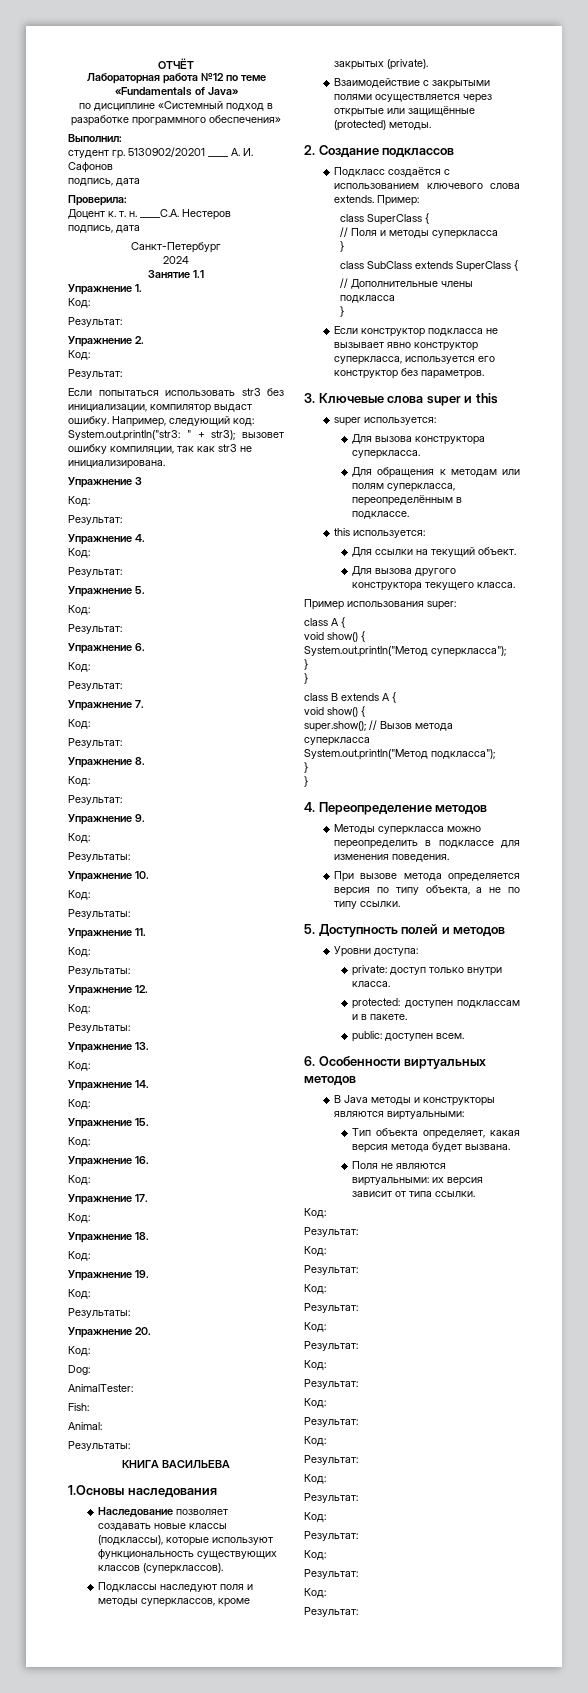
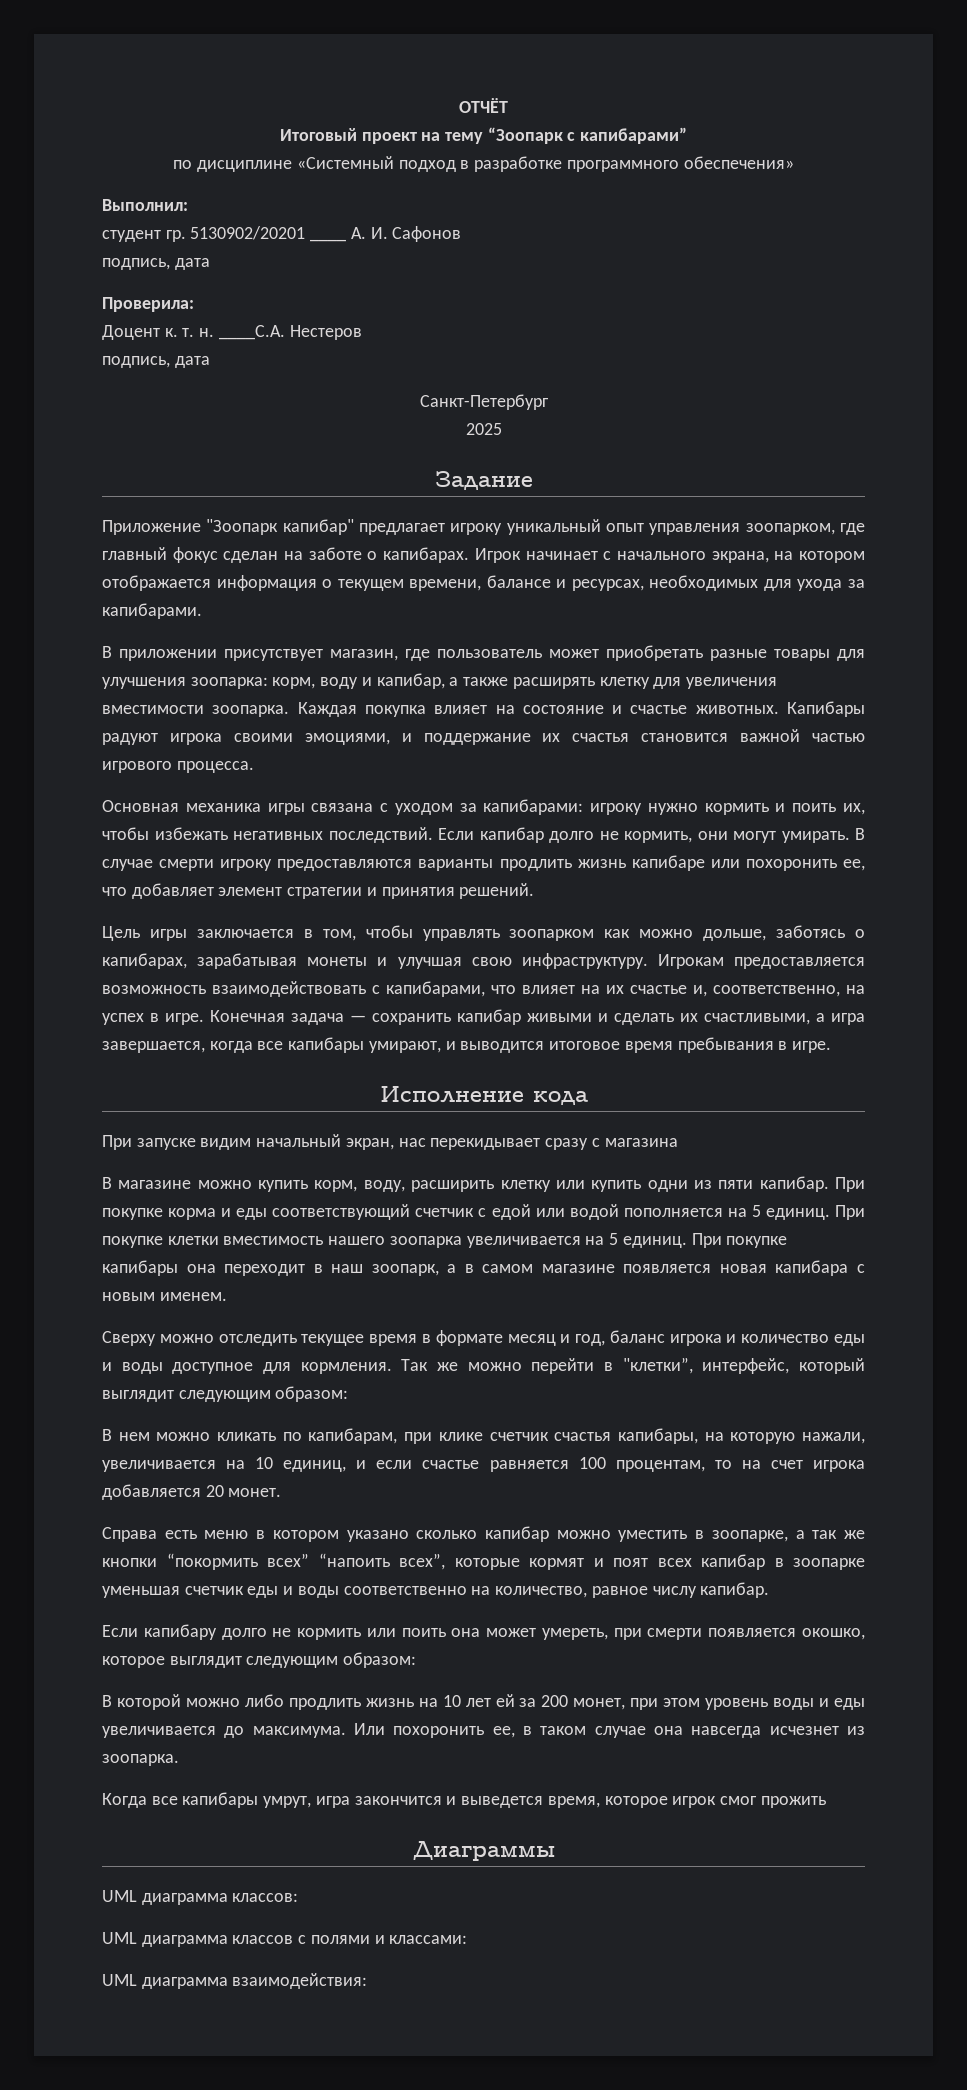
- Лабораторная работа №12 по теме «Fundamentals of Java»
+ Итоговый проект на тему “Зоопарк с капибарами”
- 2024
- Занятие 1.1
- Упражнение 1.
- Код:
- Результат:
- Упражнение 2.
- Код:
- Результат:
- Если попытаться использовать str3 без инициализации, компилятор выдаст ошибку. Например, следующий код: System.out.println("str3: " + str3); вызовет ошибку компиляции, так как str3 не инициализирована.
- Упражнение 3
- Код:
- Результат:
- Упражнение 4.
- Код:
- Результат:
- Упражнение 5.
- Код:
- Результат:
- Упражнение 6.
- Код:
- Результат:
- Упражнение 7.
- Код:
- Результат:
- Упражнение 8.
- Код:
- Результат:
- Упражнение 9.
- Код:
- Результаты:
- Упражнение 10.
- Код:
- Результаты:
- Упражнение 11.
- Код:
- Результаты:
- Упражнение 12.
- Код:
- Результаты:
- Упражнение 13.
- Код:
- Упражнение 14.
- Код:
- Упражнение 15.
- Код:
- Упражнение 16.
- Код:
- Упражнение 17.
- Код:
- Упражнение 18.
- Код:
- Упражнение 19.
- Код:
- Результаты:
- Упражнение 20.
- Код:
- Dog:
- AnimalTester:
- Fish:
- Animal:
- Результаты:
- КНИГА ВАСИЛЬЕВА
- 1.Основы наследования
- Наследование позволяет создавать новые классы (подклассы), которые используют функциональность существующих классов (суперклассов).
- Подклассы наследуют поля и методы суперклассов, кроме закрытых (private).
- Взаимодействие с закрытыми полями осуществляется через открытые или защищённые (protected) методы.
- 2. Создание подклассов
- Подкласс создаётся с использованием ключевого слова extends. Пример:
- class SuperClass {
- // Поля и методы суперкласса
- }
- class SubClass extends SuperClass {
- // Дополнительные члены подкласса
- }
- Если конструктор подкласса не вызывает явно конструктор суперкласса, используется его конструктор без параметров.
- 3. Ключевые слова super и this
- super используется:
- Для вызова конструктора суперкласса.
- Для обращения к методам или полям суперкласса, переопределённым в подклассе.
- this используется:
- Для ссылки на текущий объект.
- Для вызова другого конструктора текущего класса.
- Пример использования super:
- class A {
- void show() {
- System.out.println("Метод суперкласса");
- }
- }
- class B extends A {
- void show() {
- super.show(); // Вызов метода суперкласса
- System.out.println("Метод подкласса");
- }
- }
- 4. Переопределение методов
- Методы суперкласса можно переопределить в подклассе для изменения поведения.
- При вызове метода определяется версия по типу объекта, а не по типу ссылки.
- 5. Доступность полей и методов
- Уровни доступа:
- private: доступ только внутри класса.
- protected: доступен подклассам и в пакете.
- public: доступен всем.
- 6. Особенности виртуальных методов
- В Java методы и конструкторы являются виртуальными:
- Тип объекта определяет, какая версия метода будет вызвана.
- Поля не являются виртуальными: их версия зависит от типа ссылки.
- Код:
- Результат:
- Код:
- Результат:
- Код:
- Результат:
- Код:
- Результат:
- Код:
- Результат:
- Код:
- Результат:
- Код:
- Результат:
- Код:
- Результат:
- Код:
- Результат:
- Код:
- Результат:
- Код:
- Результат:
+ 2025
+ Задание
+ Приложение "Зоопарк капибар" предлагает игроку уникальный опыт управления зоопарком, где главный фокус сделан на заботе о капибарах. Игрок начинает с начального экрана, на котором отображается информация о текущем времени, балансе и ресурсах, необходимых для ухода за капибарами.
+ В приложении присутствует магазин, где пользователь может приобретать разные товары для улучшения зоопарка: корм, воду и капибар, а также расширять клетку для увеличения вместимости зоопарка. Каждая покупка влияет на состояние и счастье животных. Капибары радуют игрока своими эмоциями, и поддержание их счастья становится важной частью игрового процесса.
+ Основная механика игры связана с уходом за капибарами: игроку нужно кормить и поить их, чтобы избежать негативных последствий. Если капибар долго не кормить, они могут умирать. В случае смерти игроку предоставляются варианты продлить жизнь капибаре или похоронить ее, что добавляет элемент стратегии и принятия решений.
+ Цель игры заключается в том, чтобы управлять зоопарком как можно дольше, заботясь о капибарах, зарабатывая монеты и улучшая свою инфраструктуру. Игрокам предоставляется возможность взаимодействовать с капибарами, что влияет на их счастье и, соответственно, на успех в игре. Конечная задача — сохранить капибар живыми и сделать их счастливыми, а игра завершается, когда все капибары умирают, и выводится итоговое время пребывания в игре.
+ Исполнение кода
+ При запуске видим начальный экран, нас перекидывает сразу с магазина
+ В магазине можно купить корм, воду, расширить клетку или купить одни из пяти капибар. При покупке корма и еды соответствующий счетчик с едой или водой пополняется на 5 единиц. При покупке клетки вместимость нашего зоопарка увеличивается на 5 единиц. При покупке капибары она переходит в наш зоопарк, а в самом магазине появляется новая капибара с новым именем.
+ Сверху можно отследить текущее время в формате месяц и год, баланс игрока и количество еды и воды доступное для кормления. Так же можно перейти в "клетки”, интерфейс, который выглядит следующим образом:
+ В нем можно кликать по капибарам, при клике счетчик счастья капибары, на которую нажали, увеличивается на 10 единиц, и если счастье равняется 100 процентам, то на счет игрока добавляется 20 монет.
+ Справа есть меню в котором указано сколько капибар можно уместить в зоопарке, а так же кнопки “покормить всех” “напоить всех”, которые кормят и поят всех капибар в зоопарке уменьшая счетчик еды и воды соответственно на количество, равное числу капибар.
+ Если капибару долго не кормить или поить она может умереть, при смерти появляется окошко, которое выглядит следующим образом:
+ В которой можно либо продлить жизнь на 10 лет ей за 200 монет, при этом уровень воды и еды увеличивается до максимума. Или похоронить ее, в таком случае она навсегда исчезнет из зоопарка.
+ Когда все капибары умрут, игра закончится и выведется время, которое игрок смог прожить
+ Диаграммы
+ UML диаграмма классов:
+ UML диаграмма классов с полями и классами:
+ UML диаграмма взаимодействия:

